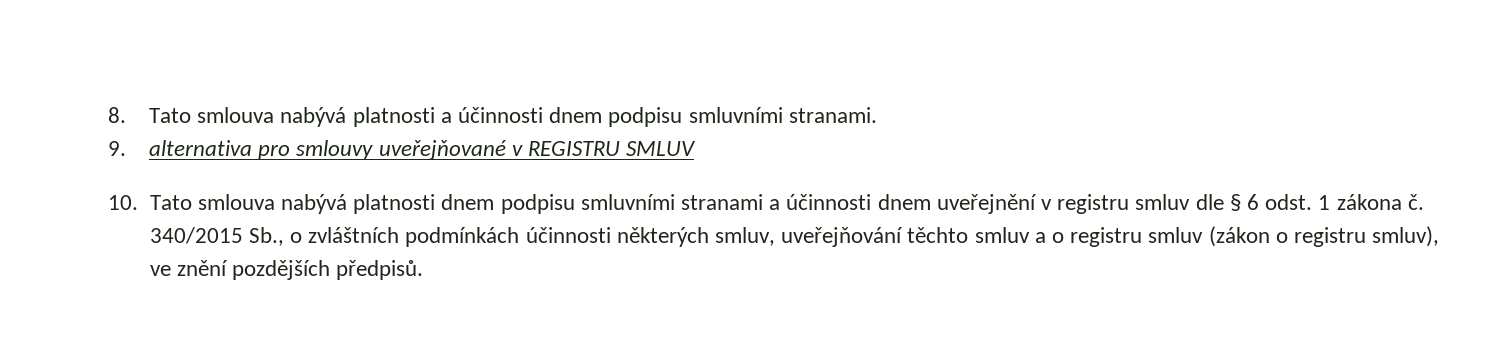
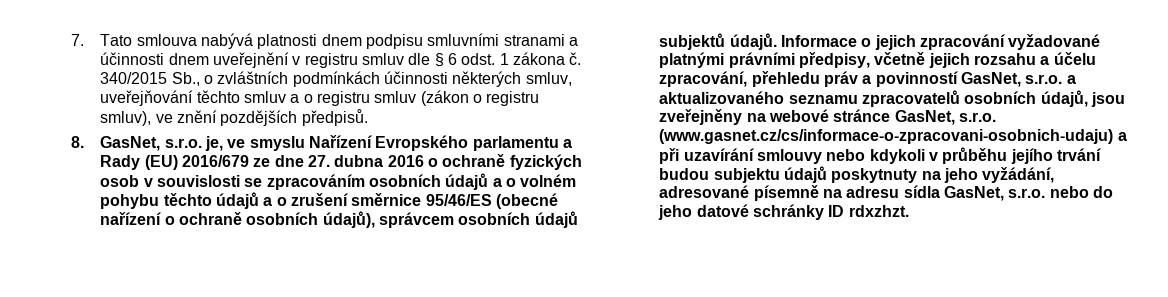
- 8. Tato smlouva nabývá platnosti a účinnosti dnem podpisu smluvními stranami.
- 9. alternativa pro smlouvy uveřejňované v REGISTRU SMLUV
- 10. Tato smlouva nabývá platnosti dnem podpisu smluvními stranami a účinnosti dnem uveřejnění v registru smluv dle § 6 odst. 1 zákona č.
+ 7. Tato smlouva nabývá platnosti dnem podpisu smluvními stranami a účinnosti dnem uveřejnění v registru smluv dle § 6 odst. 1 zákona č.
+ 8. GasNet, s.r.o. je, ve smyslu Nařízení Evropského parlamentu a Rady (EU) 2016/679 ze dne 27. dubna 2016 o ochraně fyzických osob v souvislosti se zpracováním osobních údajů a o volném pohybu těchto údajů a o zrušení směrnice 95/46/ES (obecné nařízení o ochraně osobních údajů), správcem osobních údajů subjektů údajů. Informace o jejich zpracování vyžadované platnými právními předpisy, včetně jejich rozsahu a účelu zpracování, přehledu práv a povinností GasNet, s.r.o. a aktualizovaného seznamu zpracovatelů osobních údajů, jsou zveřejněny na webové stránce GasNet, s.r.o. (www.gasnet.cz/cs/informace-o-zpracovani-osobnich-udaju) a při uzavírání smlouvy nebo kdykoli v průběhu jejího trvání budou subjektu údajů poskytnuty na jeho vyžádání, adresované písemně na adresu sídla GasNet, s.r.o. nebo do jeho datové schránky ID rdxzhzt.

